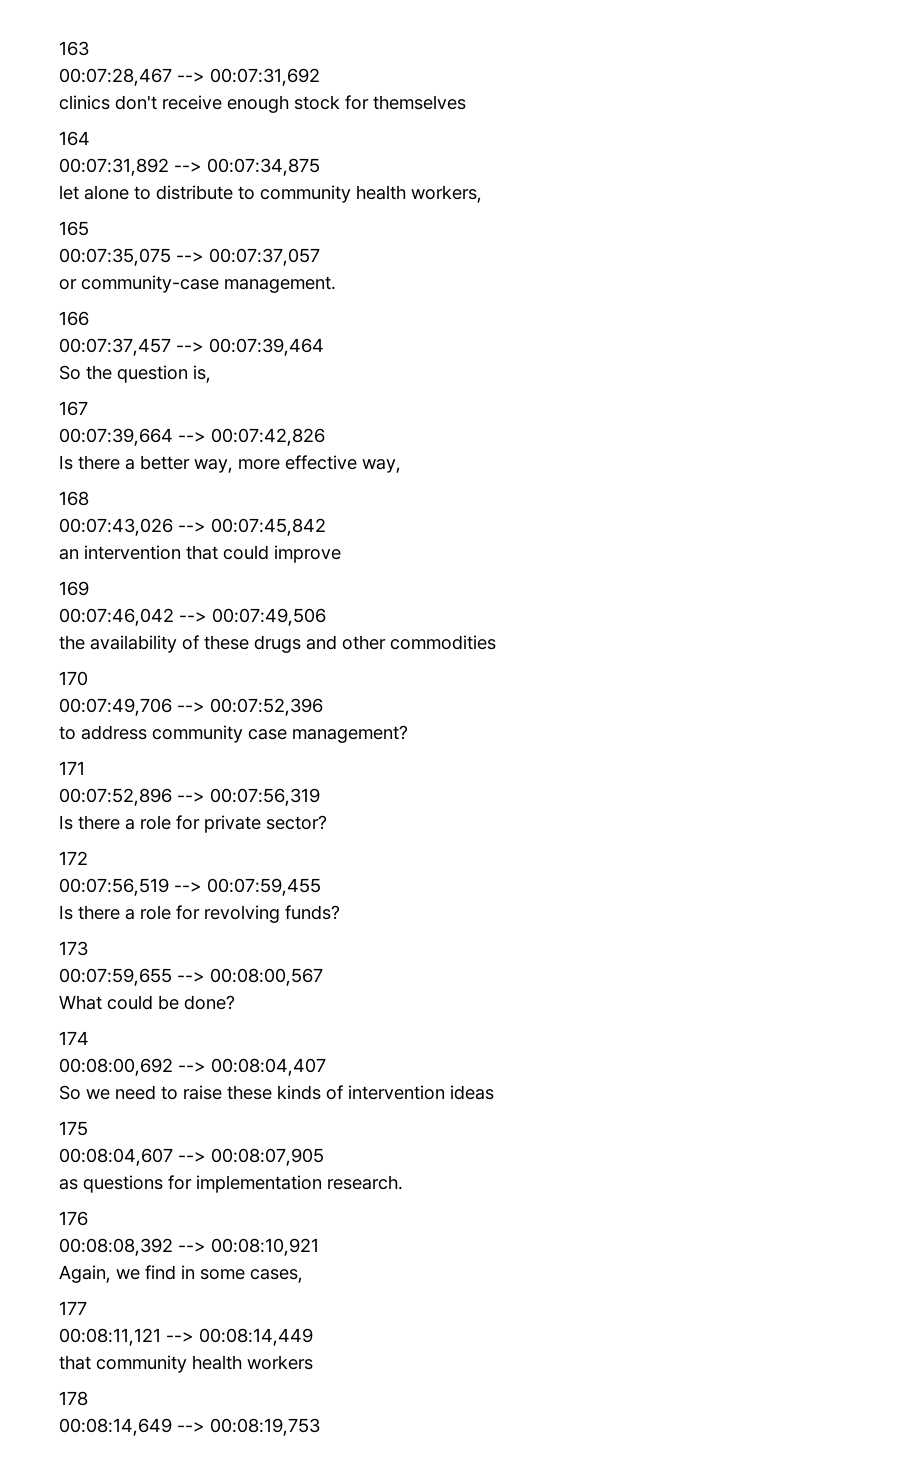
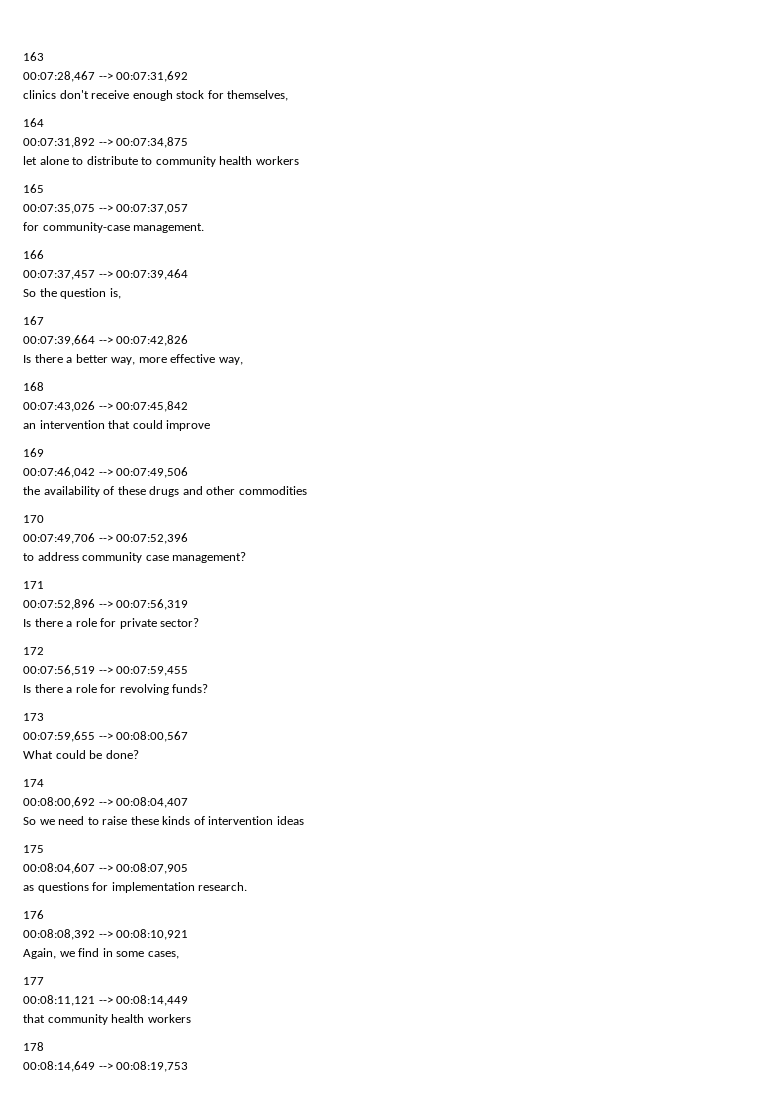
- clinics don't receive enough stock for themselves
+ clinics don't receive enough stock for themselves,
- let alone to distribute to community health workers,
+ let alone to distribute to community health workers
- or community-case management.
+ for community-case management.

